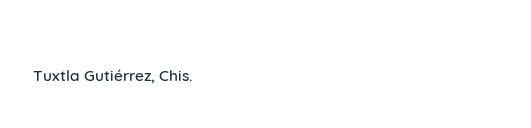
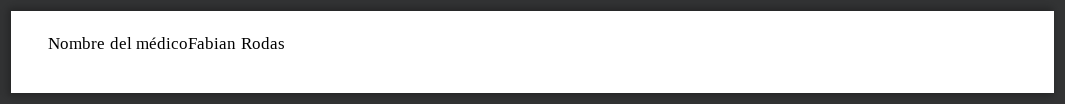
- Tuxtla Gutiérrez, Chis.
+ Nombre del médicoFabian Rodas

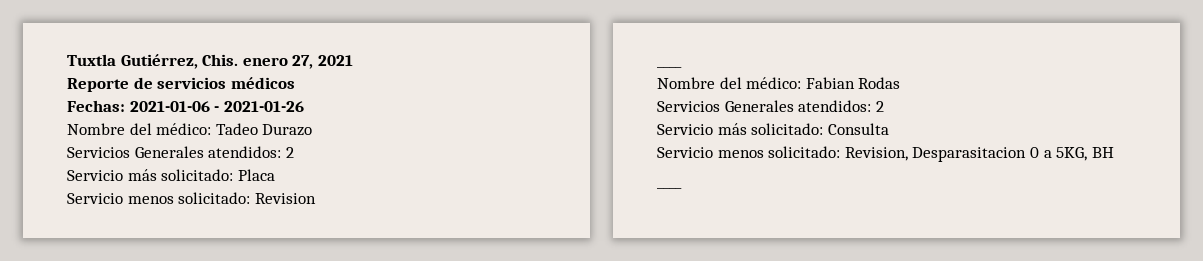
- Nombre del médicoFabian Rodas
+ Tuxtla Gutiérrez, Chis. enero 27, 2021
+ Reporte de servicios médicos
+ Fechas: 2021-01-06 - 2021-01-26
+ Nombre del médico: Tadeo Durazo
+ Servicios Generales atendidos: 2
+ Servicio más solicitado: Placa
+ Servicio menos solicitado: Revision
+ ____
+ Nombre del médico: Fabian Rodas
+ Servicios Generales atendidos: 2
+ Servicio más solicitado: Consulta
+ Servicio menos solicitado: Revision, Desparasitacion 0 a 5KG, BH
+ ____

